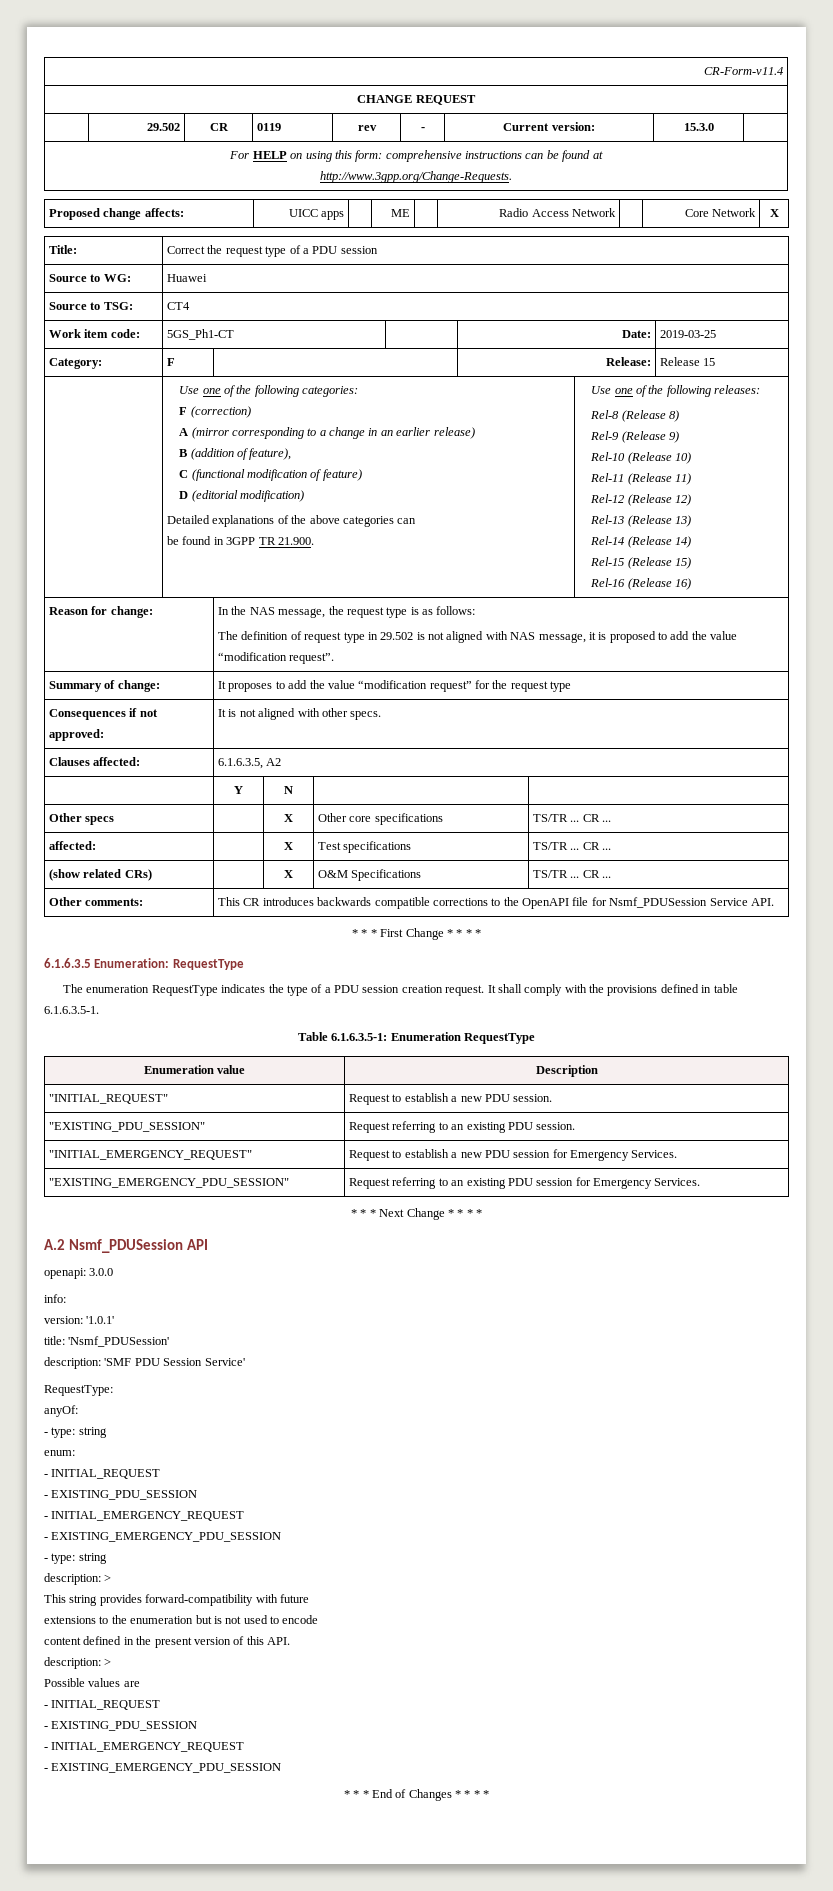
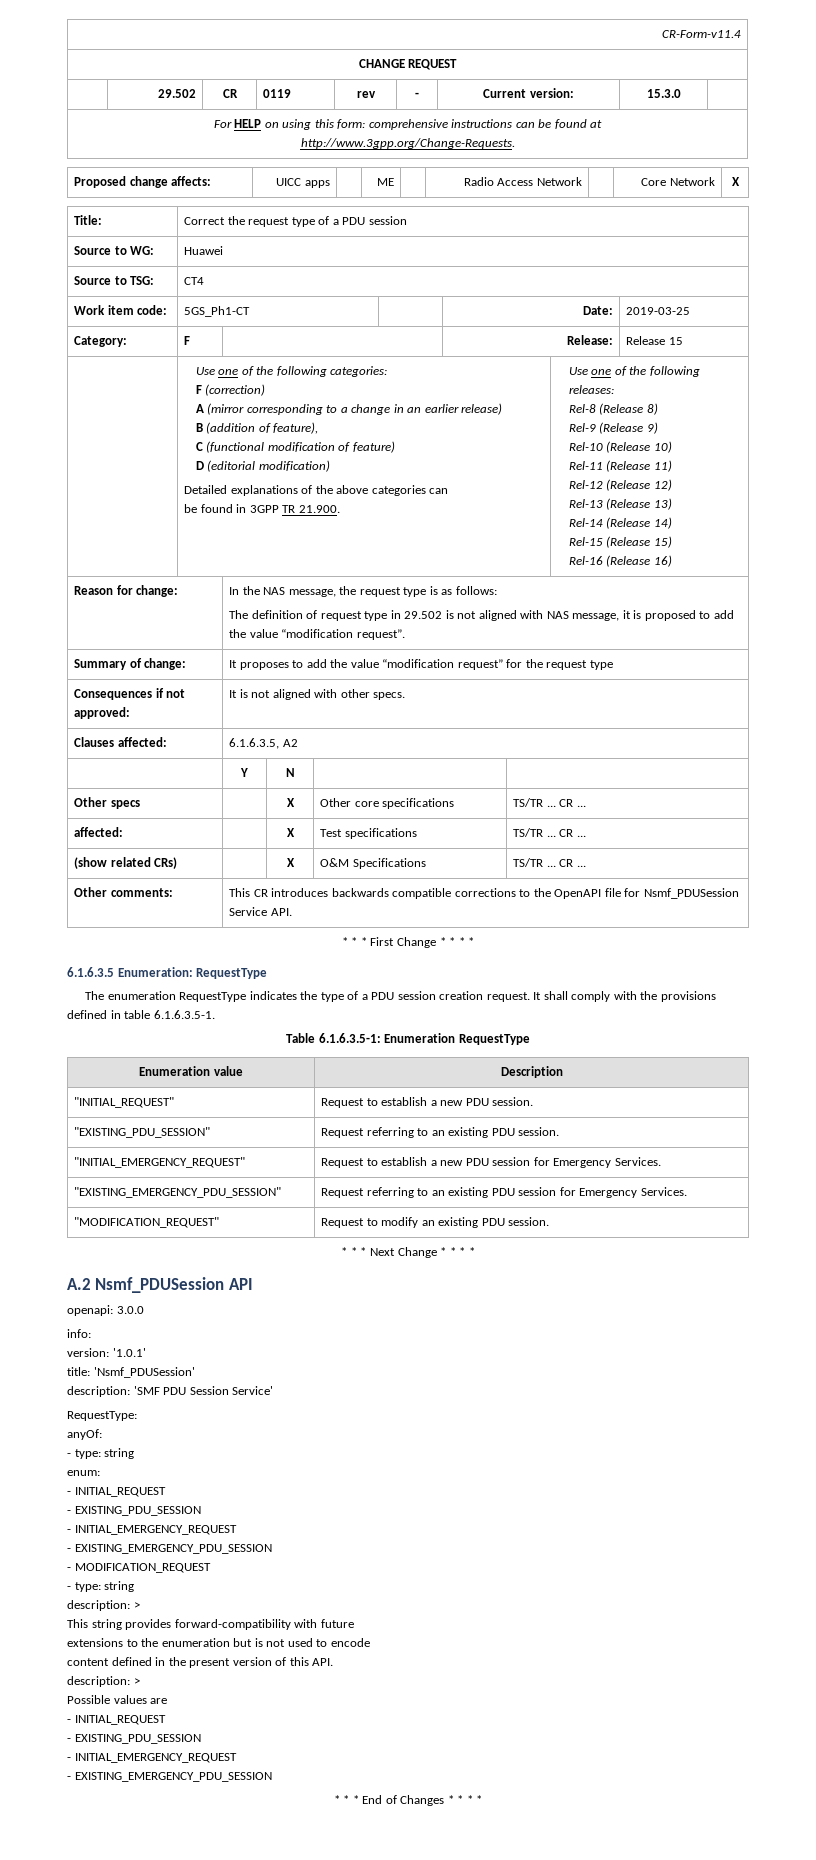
+ "MODIFICATION_REQUEST" | Request to modify an existing PDU session.
+ - MODIFICATION_REQUEST

